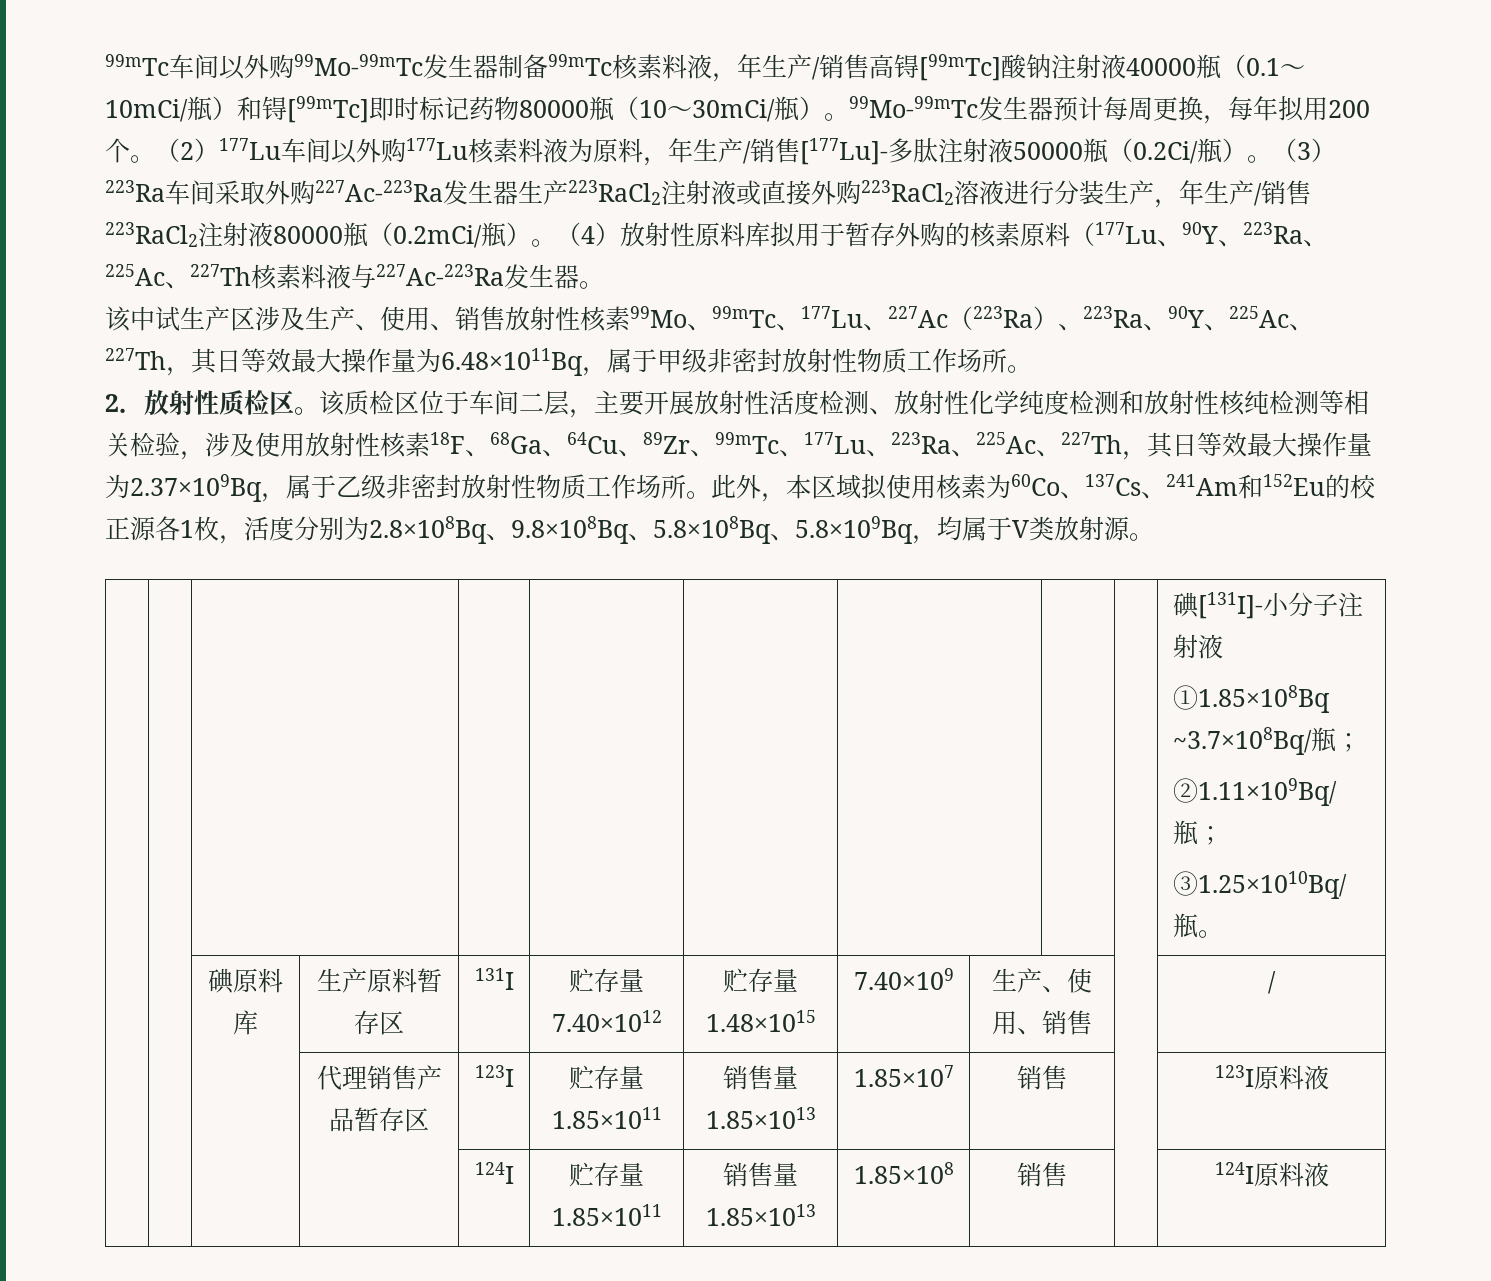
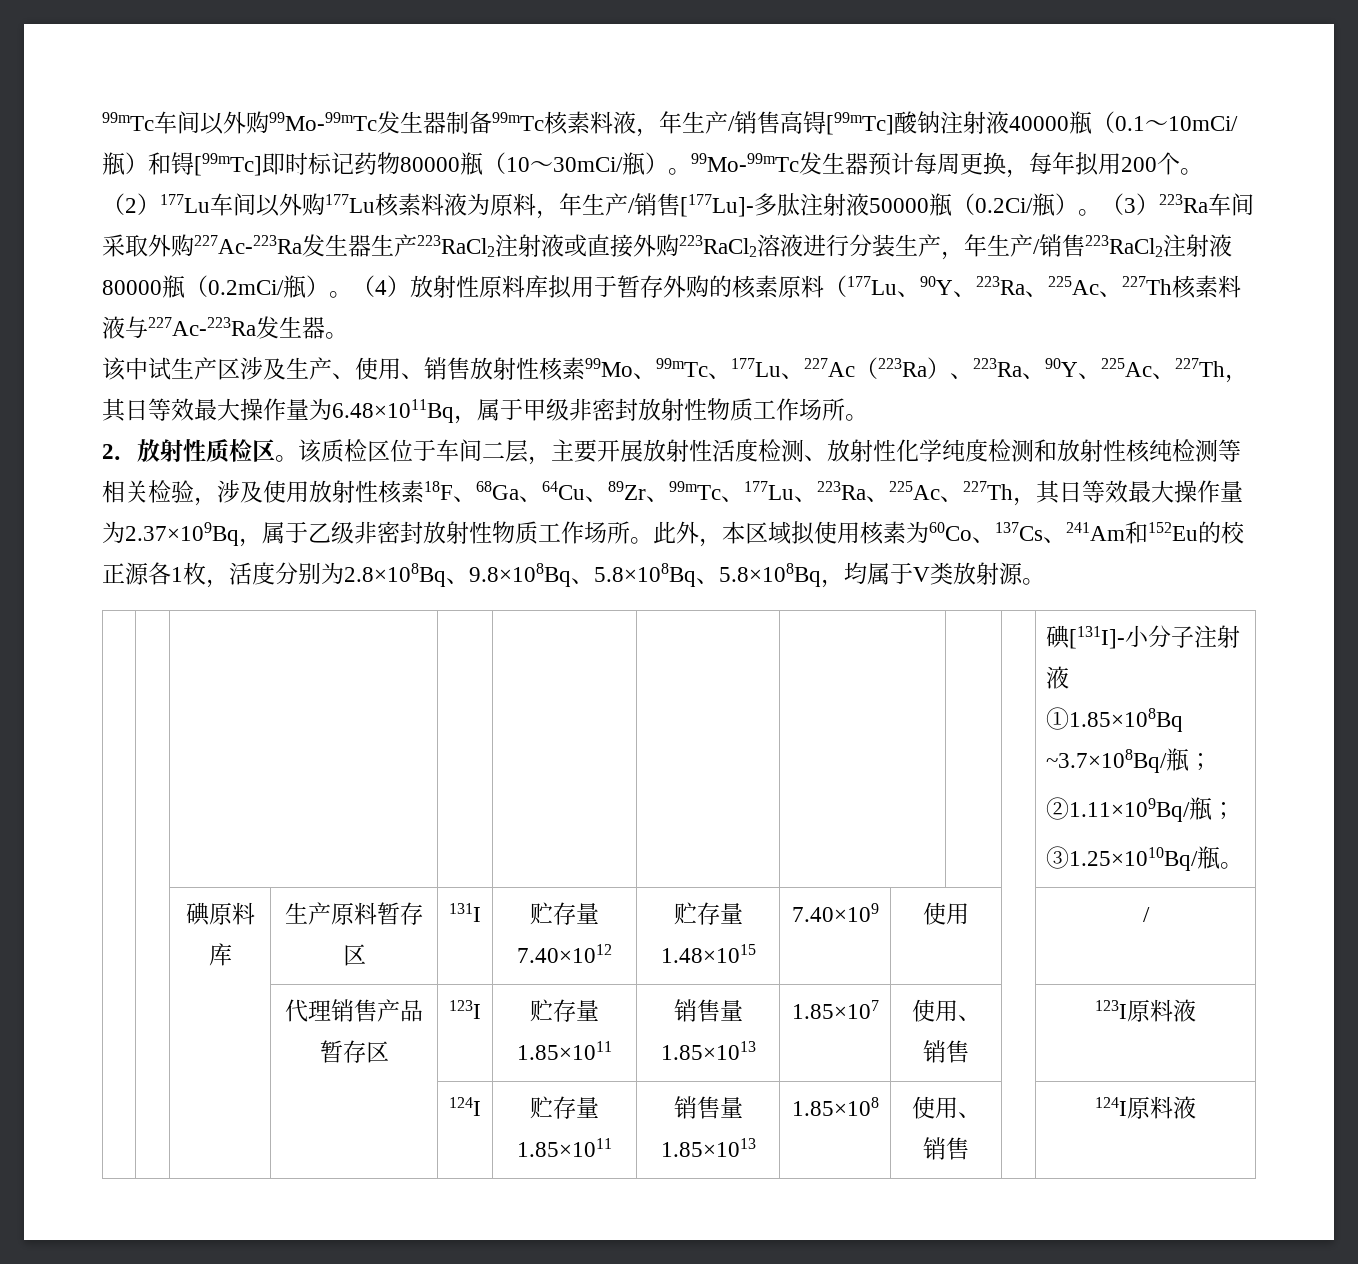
- 此外，本区域拟使用核素为60Co、137Cs、241Am和152Eu的校正源各1枚，活度分别为2.8×108Bq、9.8×108Bq、5.8×108Bq、5.8×109Bq，均属于V类放射源。
+ 此外，本区域拟使用核素为60Co、137Cs、241Am和152Eu的校正源各1枚，活度分别为2.8×108Bq、9.8×108Bq、5.8×108Bq、5.8×108Bq，均属于V类放射源。
- | | 碘原料库 | 生产原料暂存区 | 131I | 贮存量7.40×1012 | 贮存量1.48×1015 | 7.40×109 | 生产、使用、销售 | | /
+ | | 碘原料库 | 生产原料暂存区 | 131I | 贮存量7.40×1012 | 贮存量1.48×1015 | 7.40×109 | 使用 | | /
- | | | 代理销售产品暂存区 | 123I | 贮存量1.85×1011 | 销售量1.85×1013 | 1.85×107 | 销售 | | 123I原料液
+ | | | 代理销售产品暂存区 | 123I | 贮存量1.85×1011 | 销售量1.85×1013 | 1.85×107 | 使用、销售 | | 123I原料液
- | | | | 124I | 贮存量1.85×1011 | 销售量1.85×1013 | 1.85×108 | 销售 | | 124I原料液
+ | | | | 124I | 贮存量1.85×1011 | 销售量1.85×1013 | 1.85×108 | 使用、销售 | | 124I原料液

